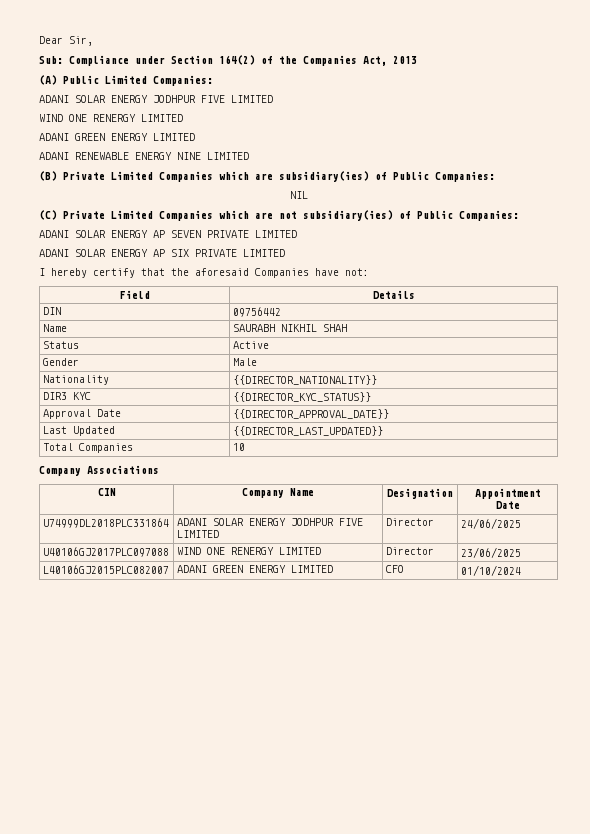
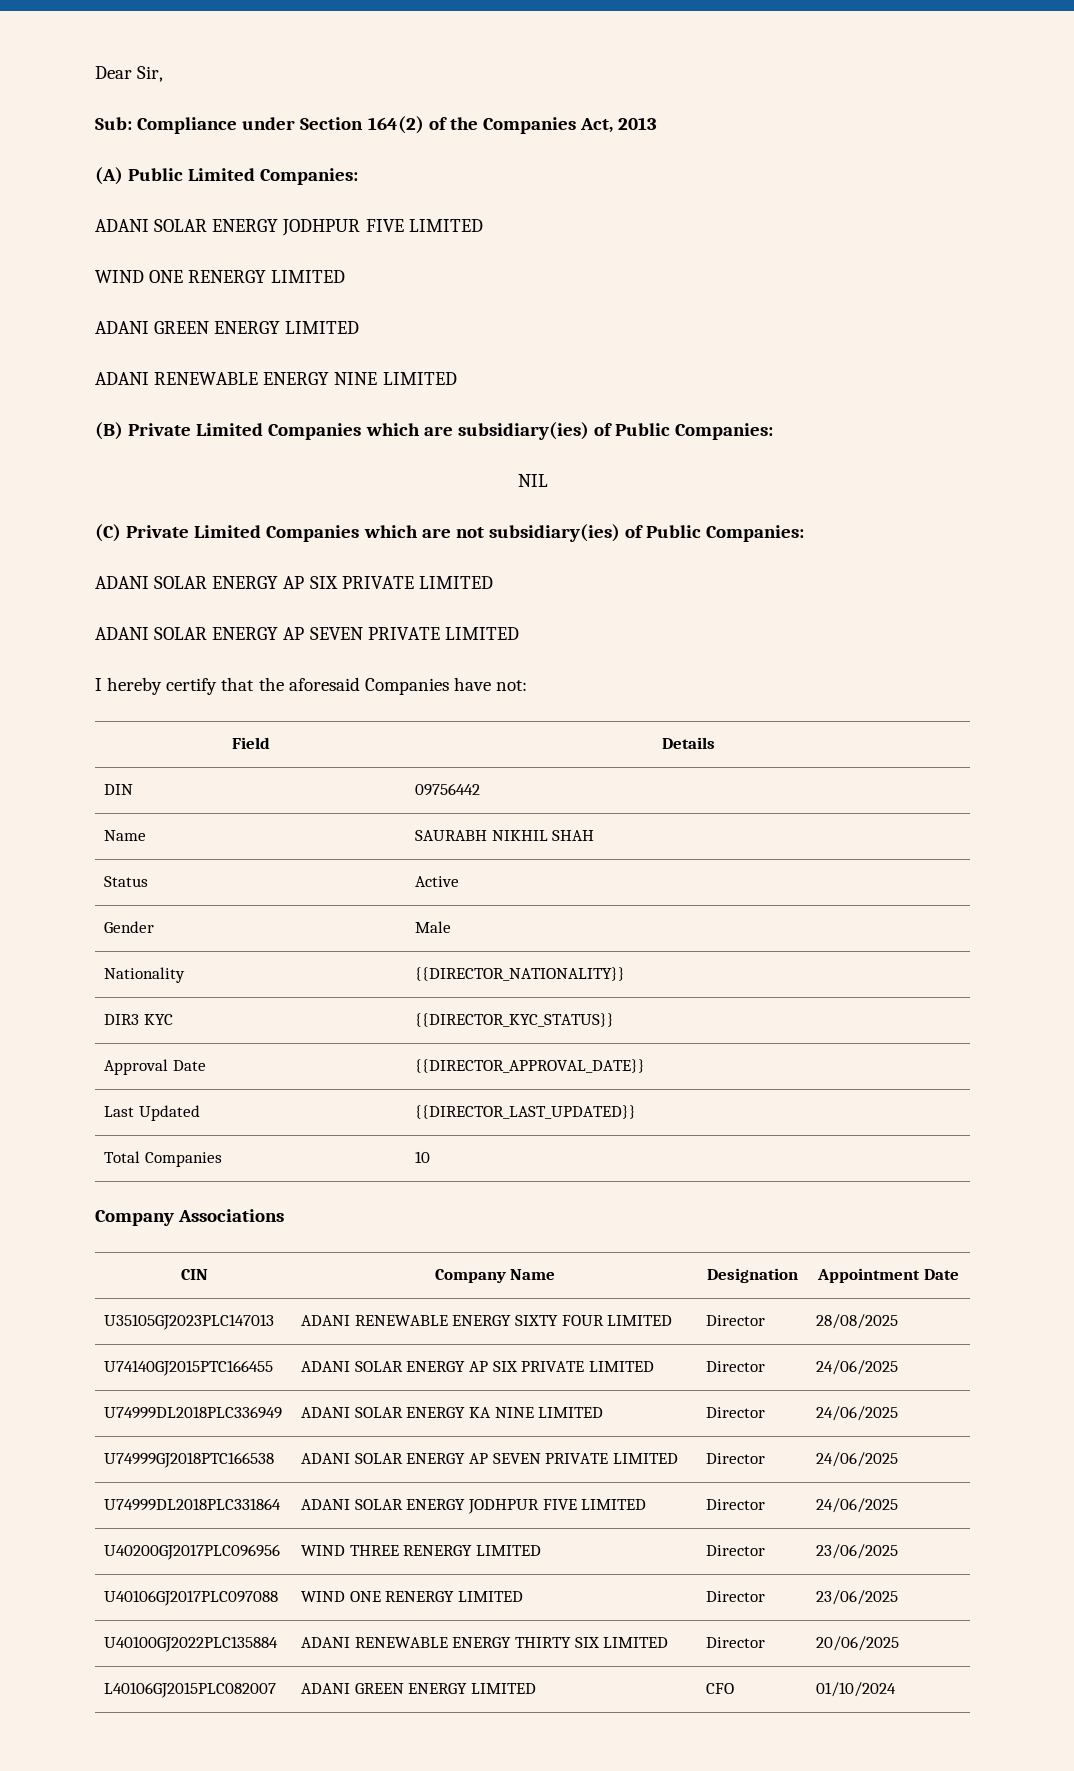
  (C) Private Limited Companies which are not subsidiary(ies) of Public Companies:
+ ADANI SOLAR ENERGY AP SIX PRIVATE LIMITED
  ADANI SOLAR ENERGY AP SEVEN PRIVATE LIMITED
- ADANI SOLAR ENERGY AP SIX PRIVATE LIMITED
+ U35105GJ2023PLC147013 | ADANI RENEWABLE ENERGY SIXTY FOUR LIMITED | Director | 28/08/2025
+ U74140GJ2015PTC166455 | ADANI SOLAR ENERGY AP SIX PRIVATE LIMITED | Director | 24/06/2025
+ U74999DL2018PLC336949 | ADANI SOLAR ENERGY KA NINE LIMITED | Director | 24/06/2025
+ U74999GJ2018PTC166538 | ADANI SOLAR ENERGY AP SEVEN PRIVATE LIMITED | Director | 24/06/2025
+ U40200GJ2017PLC096956 | WIND THREE RENERGY LIMITED | Director | 23/06/2025
+ U40100GJ2022PLC135884 | ADANI RENEWABLE ENERGY THIRTY SIX LIMITED | Director | 20/06/2025

